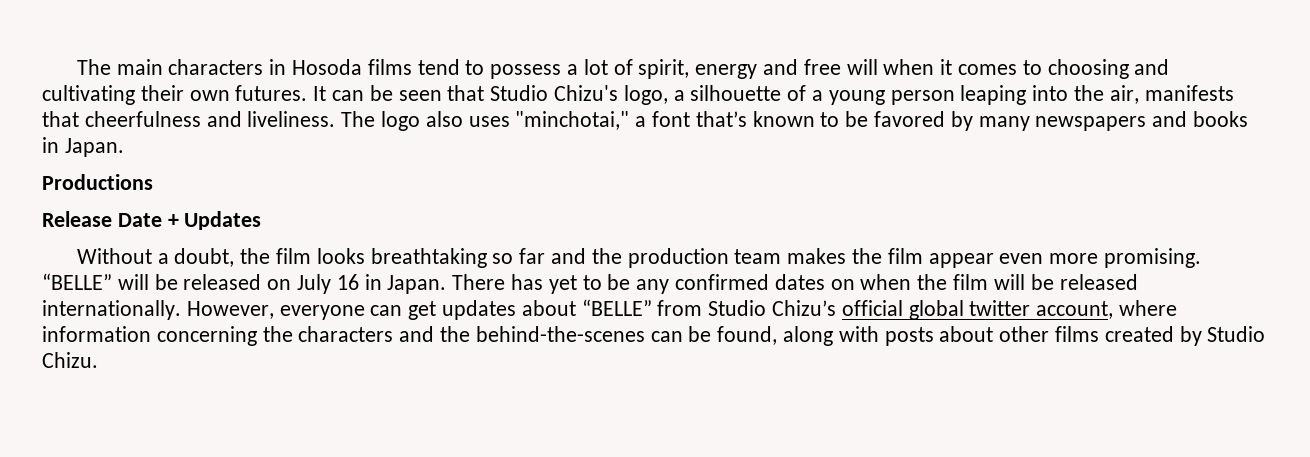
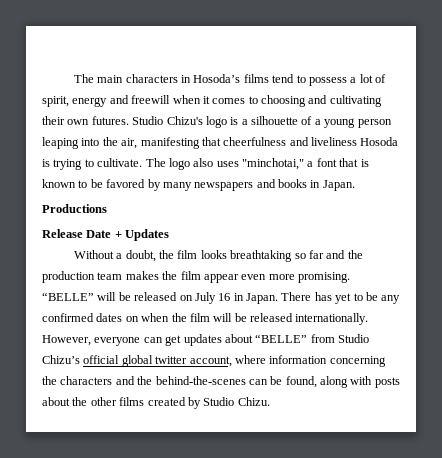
- The main characters in Hosoda films tend to possess a lot of spirit, energy and free will when it comes to choosing and cultivating their own futures.
+ The main characters in Hosoda’s films tend to possess a lot of spirit, energy and freewill when it comes to choosing and cultivating their own futures.
- It can be seen that Studio Chizu's logo, a silhouette of a young person leaping into the air, manifests that cheerfulness and liveliness.
+ Studio Chizu's logo is a silhouette of a young person leaping into the air, manifesting that cheerfulness and liveliness Hosoda is trying to cultivate.
- The logo also uses "minchotai," a font that’s known to be favored by many newspapers and books in Japan.
+ The logo also uses "minchotai," a font that is known to be favored by many newspapers and books in Japan.
- However, everyone can get updates about “BELLE” from Studio Chizu’s official global twitter account, where information concerning the characters and the behind-the-scenes can be found, along with posts about other films created by Studio Chizu.
+ However, everyone can get updates about “BELLE” from Studio Chizu’s official global twitter account, where information concerning the characters and the behind-the-scenes can be found, along with posts about the other films created by Studio Chizu.

